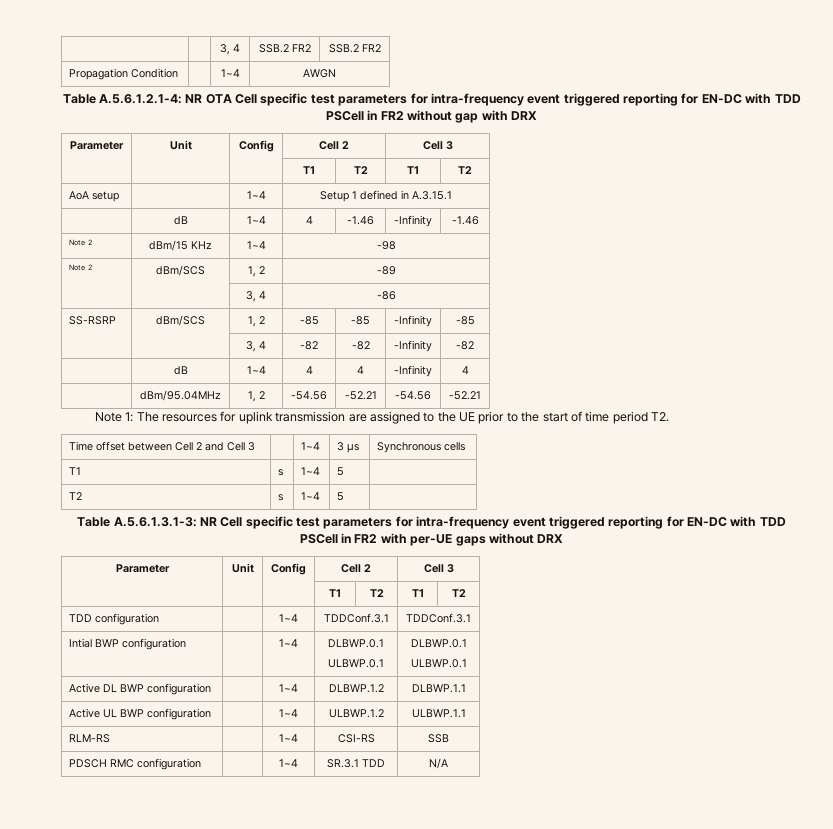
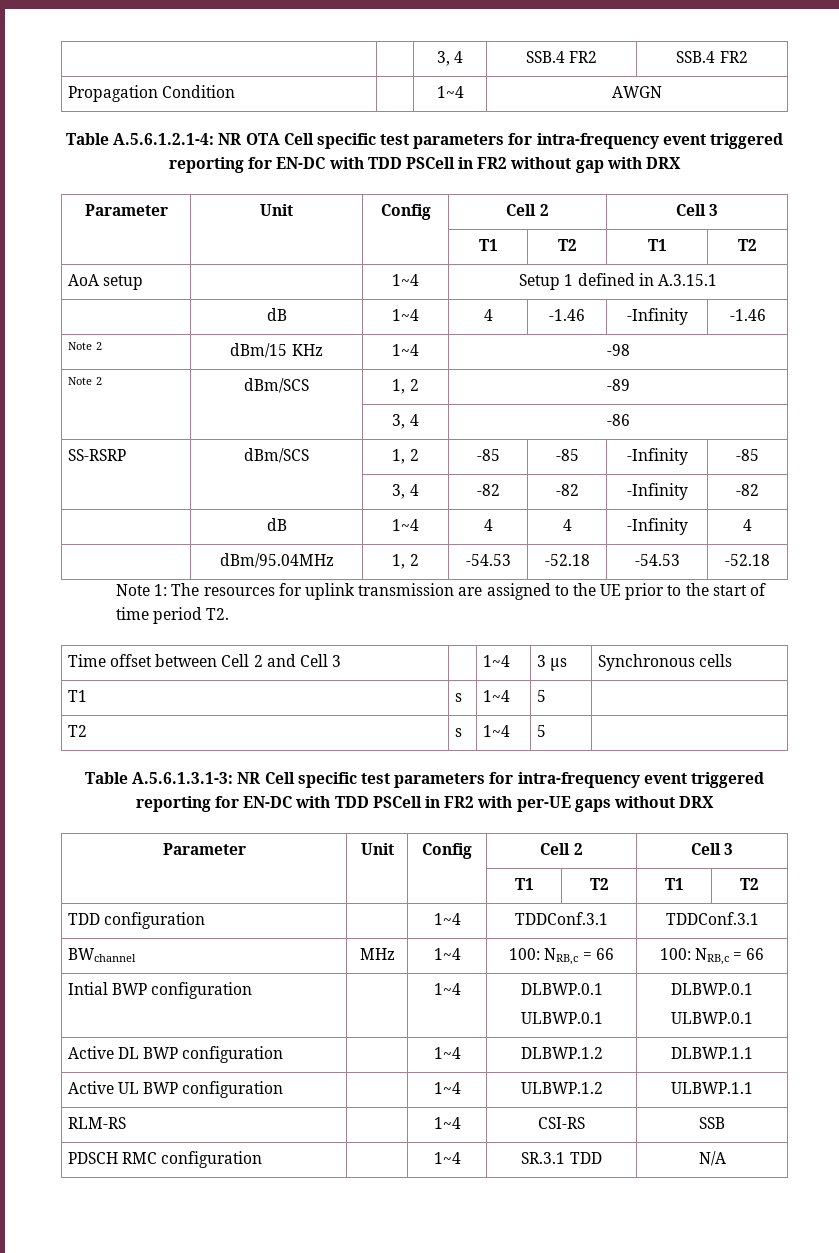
- | | 3, 4 | SSB.2 FR2 | SSB.2 FR2
+ | | 3, 4 | SSB.4 FR2 | SSB.4 FR2
- | dBm/95.04MHz | 1, 2 | -54.56 | -52.21 | -54.56 | -52.21
+ | dBm/95.04MHz | 1, 2 | -54.53 | -52.18 | -54.53 | -52.18
+ BWchannel | MHz | 1~4 | 100: NRB,c = 66 | 100: NRB,c = 66

